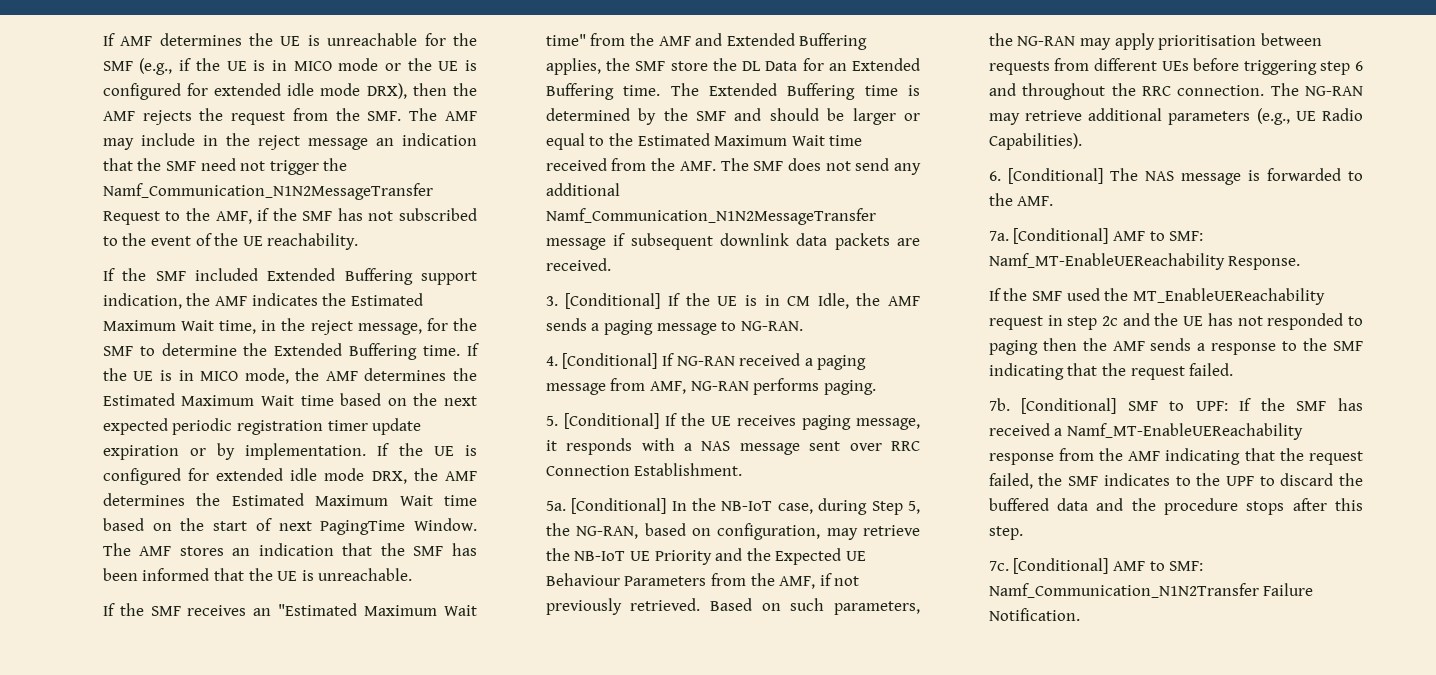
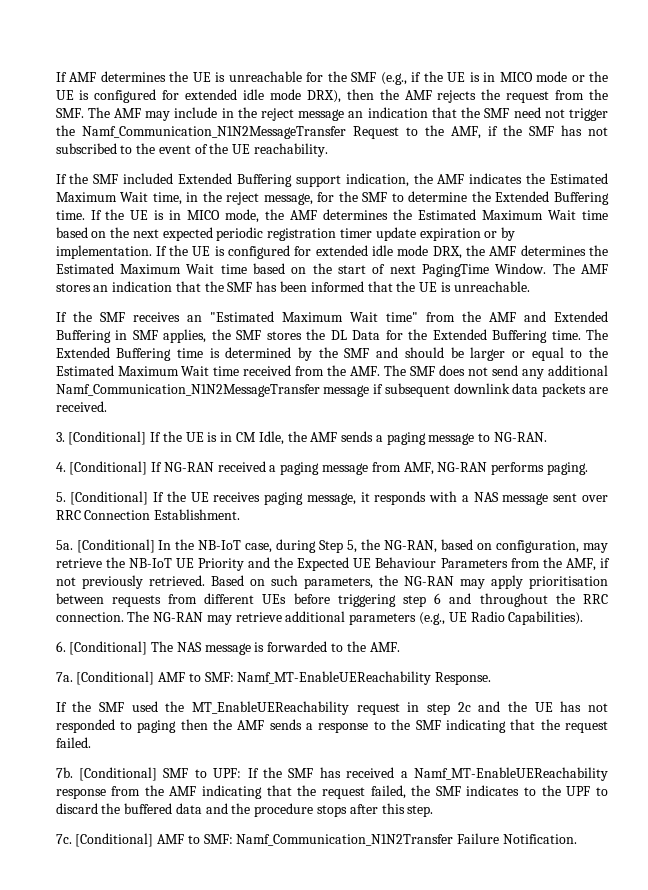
- If the SMF receives an "Estimated Maximum Wait time" from the AMF and Extended Buffering applies, the SMF store the DL Data for an Extended Buffering time.
+ If the SMF receives an "Estimated Maximum Wait time" from the AMF and Extended Buffering in SMF applies, the SMF stores the DL Data for the Extended Buffering time.

